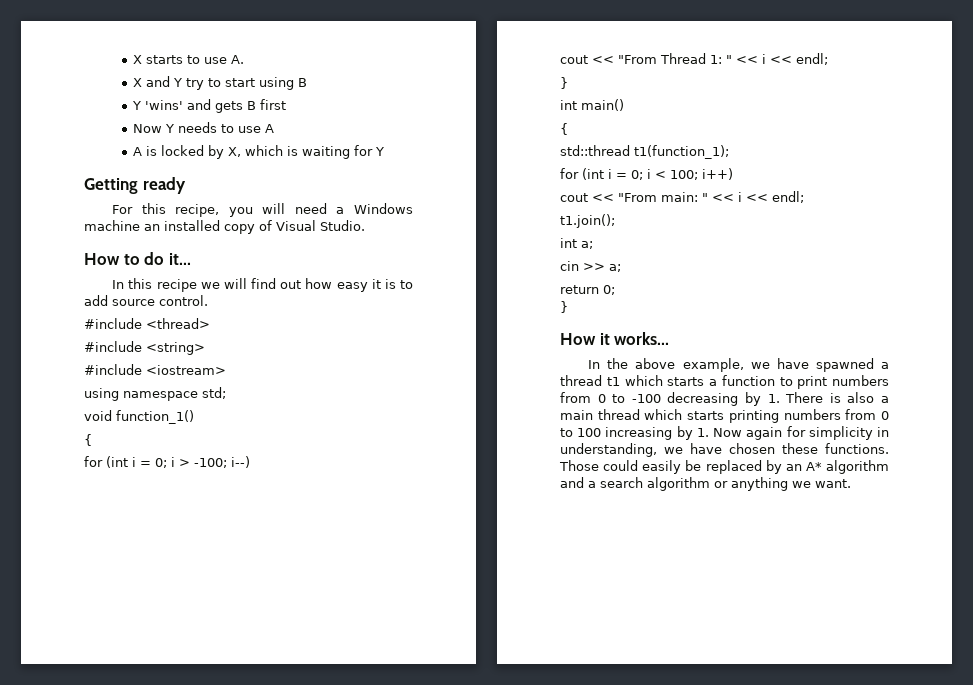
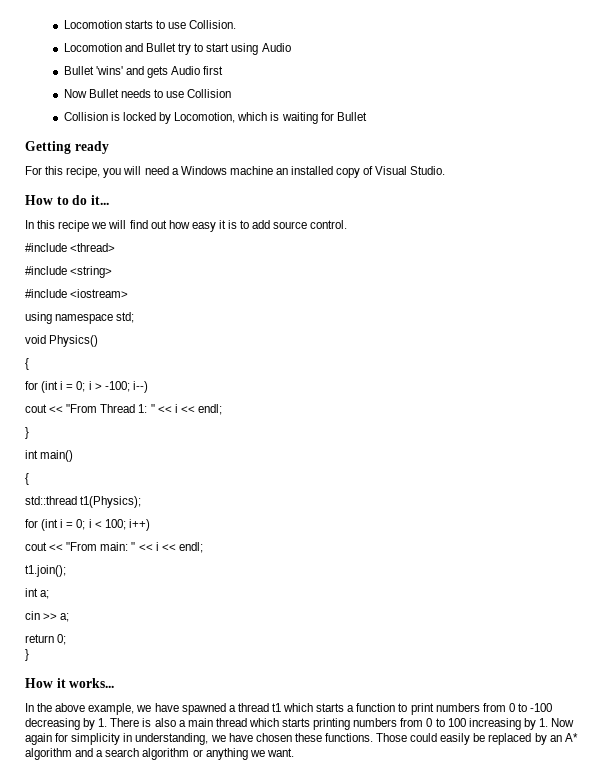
- X starts to use A.
- X and Y try to start using B
- Y 'wins' and gets B first
+ Locomotion starts to use Collision.
+ Locomotion and Bullet try to start using Audio
+ Bullet 'wins' and gets Audio first
- Now Y needs to use A
- A is locked by X, which is waiting for Y
+ Now Bullet needs to use Collision
+ Collision is locked by Locomotion, which is waiting for Bullet
- void function_1()
+ void Physics()
- std::thread t1(function_1);
+ std::thread t1(Physics);

